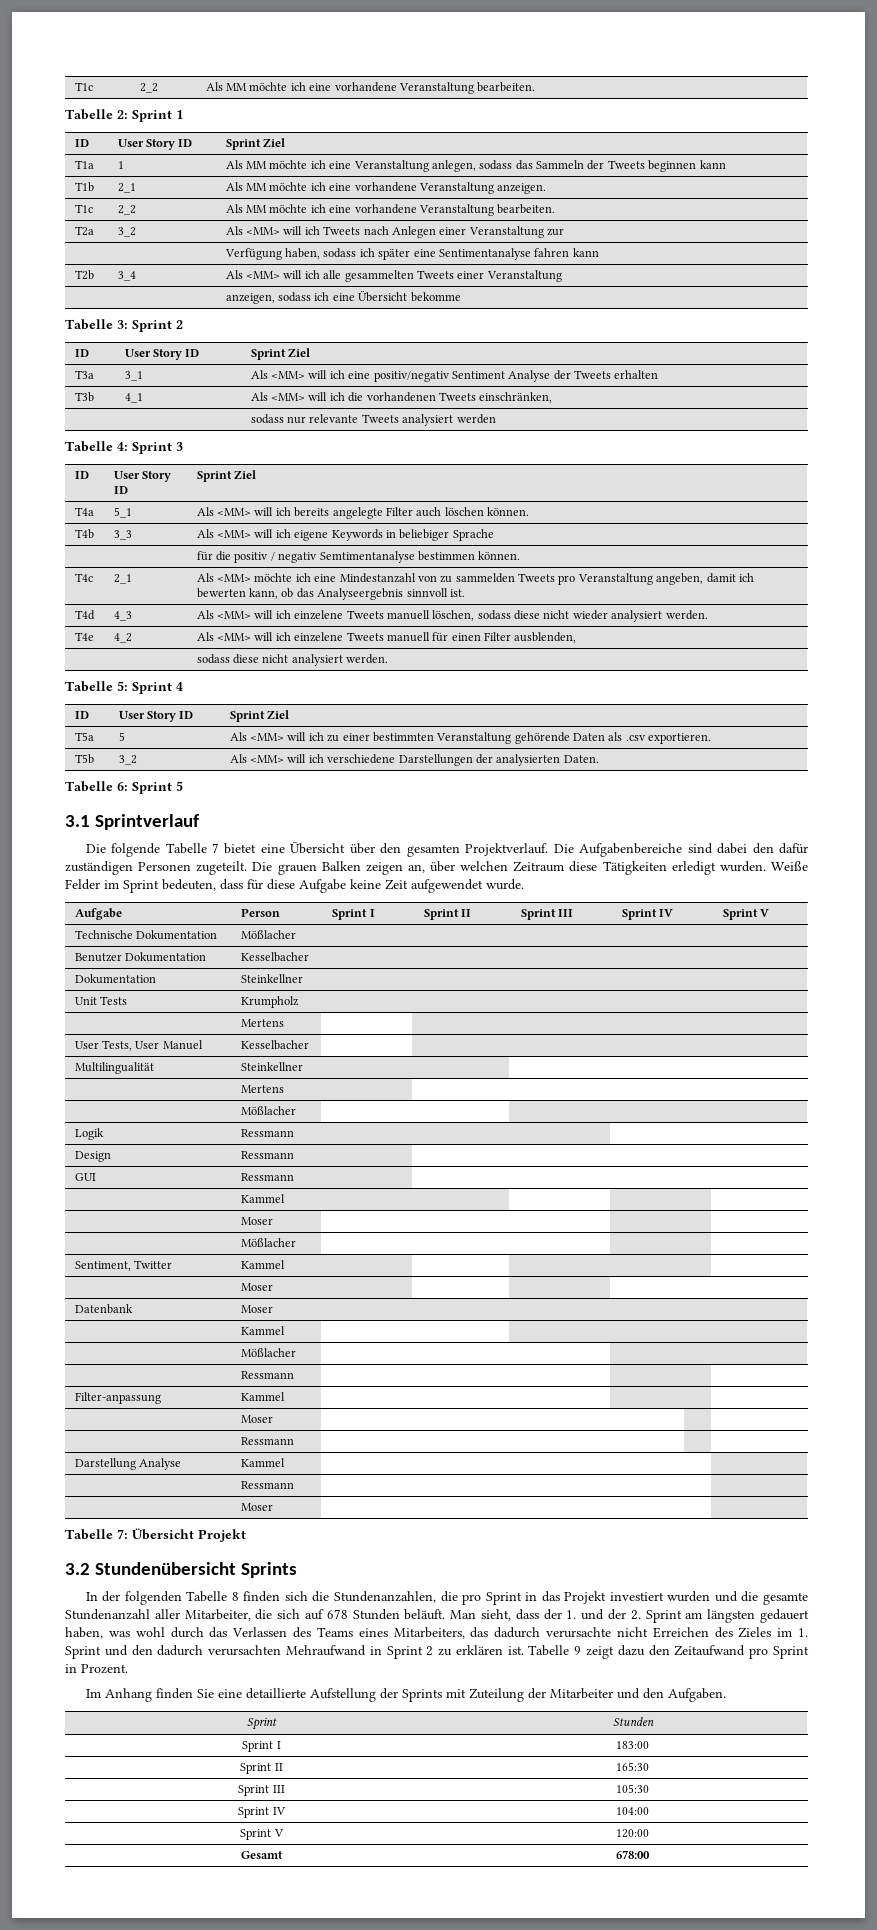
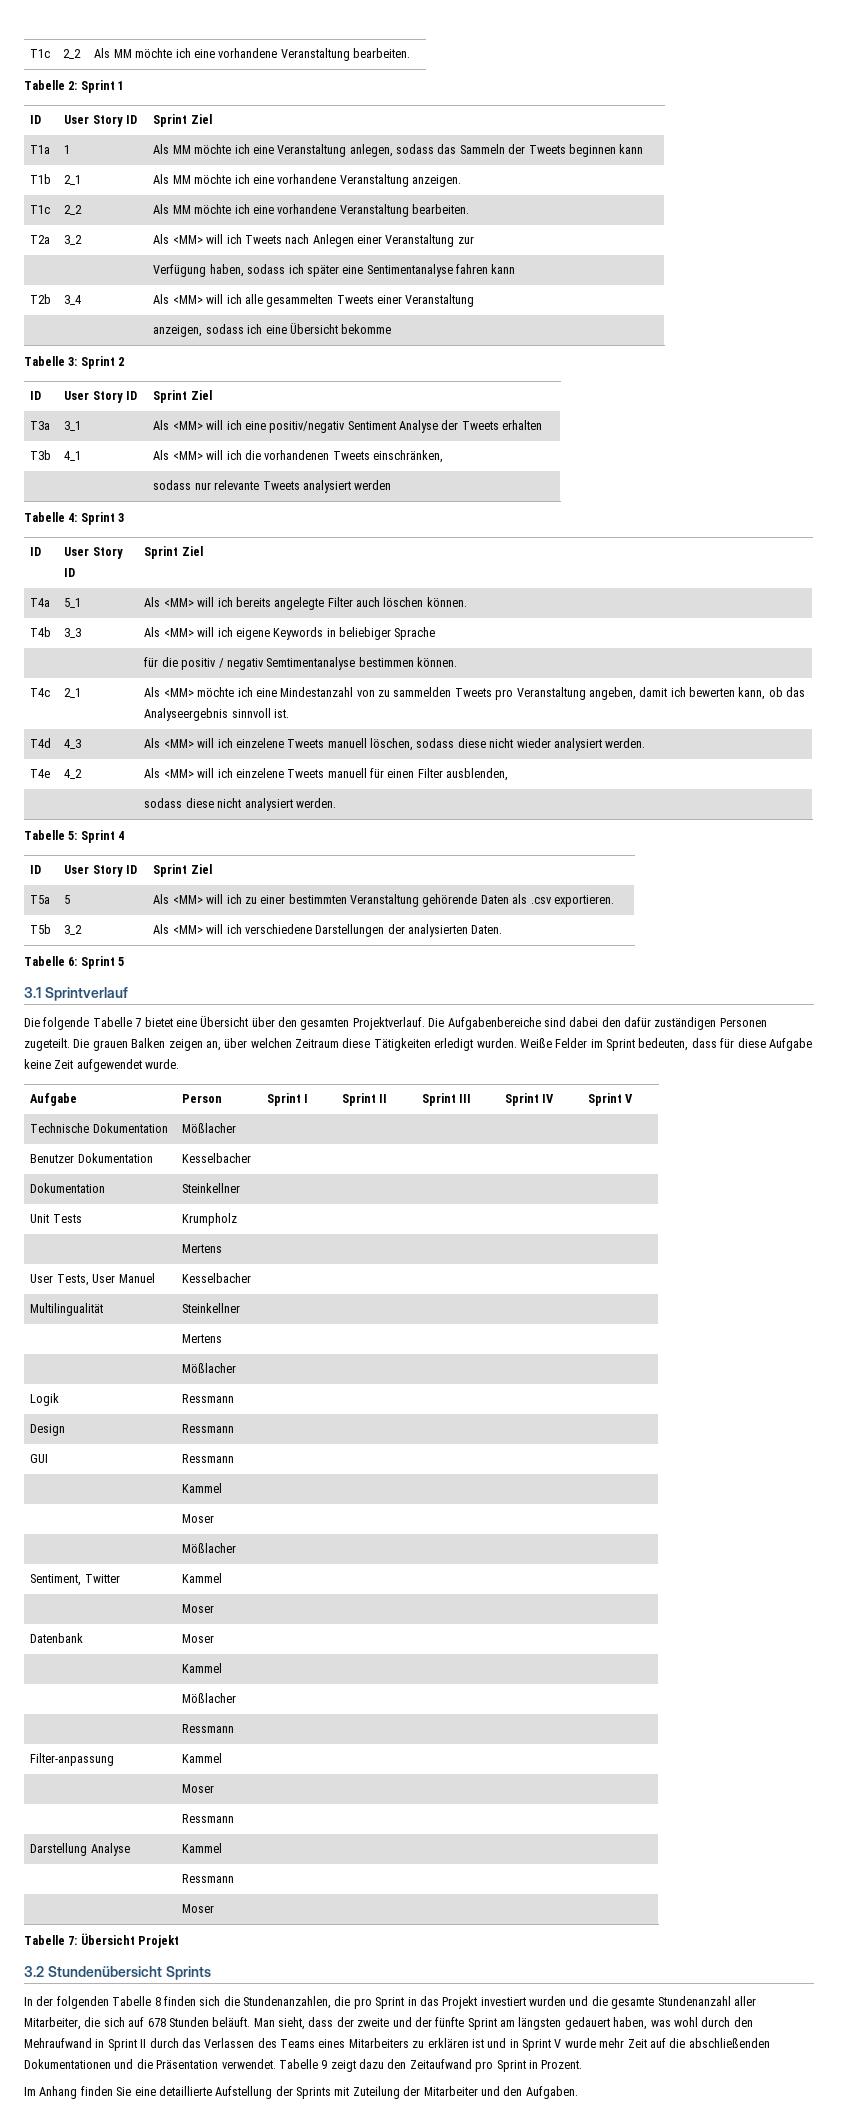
- Man sieht, dass der 1. und der 2. Sprint am längsten gedauert haben, was wohl durch das Verlassen des Teams eines Mitarbeiters, das dadurch verursachte nicht Erreichen des Zieles im 1. Sprint und den dadurch verursachten Mehraufwand in Sprint 2 zu erklären ist.
+ Man sieht, dass der zweite und der fünfte Sprint am längsten gedauert haben, was wohl durch den Mehraufwand in Sprint II durch das Verlassen des Teams eines Mitarbeiters zu erklären ist und in Sprint V wurde mehr Zeit auf die abschließenden Dokumentationen und die Präsentation verwendet.
- Sprint | Stunden
- Sprint I | 183:00
- Sprint II | 165:30
- Sprint III | 105:30
- Sprint IV | 104:00
- Sprint V | 120:00
- Gesamt | 678:00

